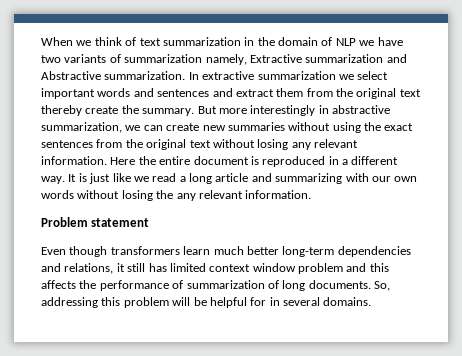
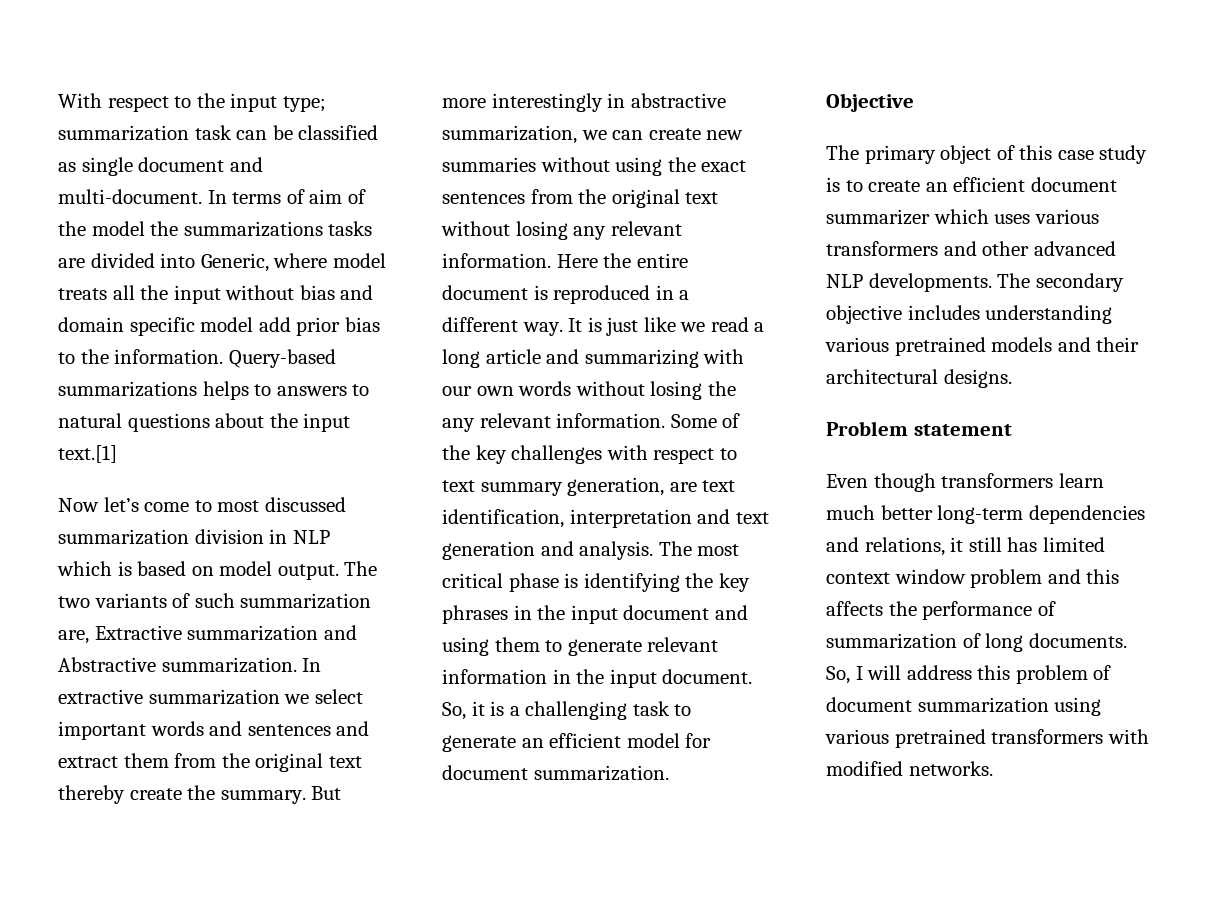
- When we think of text summarization in the domain of NLP we have two variants of summarization namely, Extractive summarization and Abstractive summarization.
+ With respect to the input type; summarization task can be classified as single document and multi-document. In terms of aim of the model the summarizations tasks are divided into Generic, where model treats all the input without bias and domain specific model add prior bias to the information. Query-based summarizations helps to answers to natural questions about the input text.[1]
+ Now let’s come to most discussed summarization division in NLP which is based on model output. The two variants of such summarization are, Extractive summarization and Abstractive summarization.
+ Some of the key challenges with respect to text summary generation, are text identification, interpretation and text generation and analysis. The most critical phase is identifying the key phrases in the input document and using them to generate relevant information in the input document. So, it is a challenging task to generate an efficient model for document summarization.
+ Objective
+ The primary object of this case study is to create an efficient document summarizer which uses various transformers and other advanced NLP developments. The secondary objective includes understanding various pretrained models and their architectural designs.
- So, addressing this problem will be helpful for in several domains.
+ So, I will address this problem of document summarization using various pretrained transformers with modified networks.

